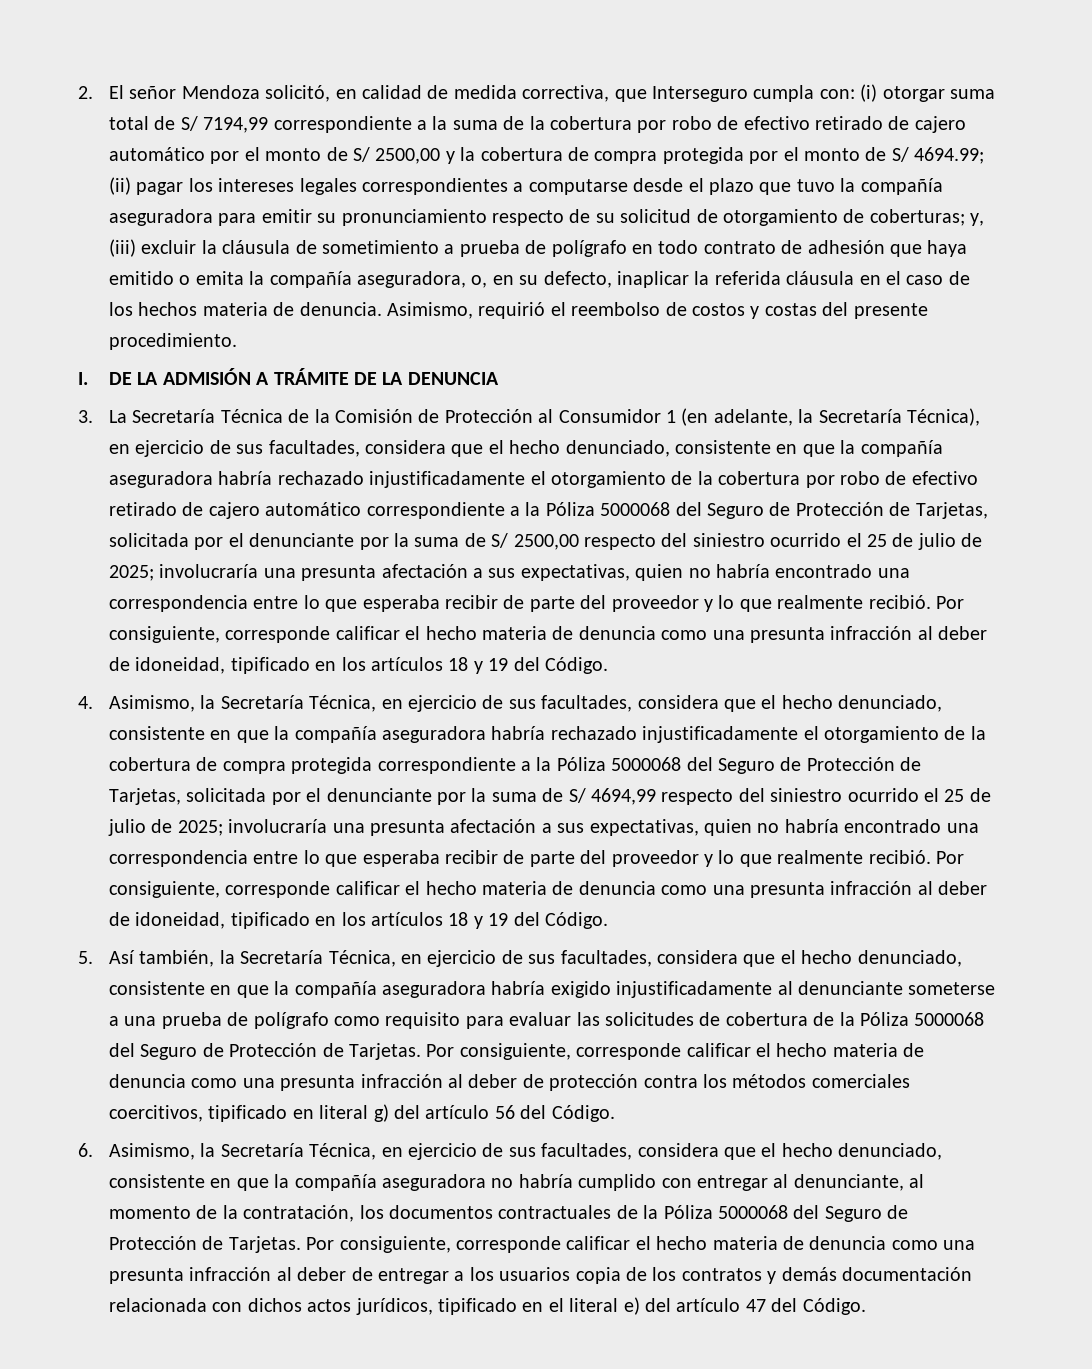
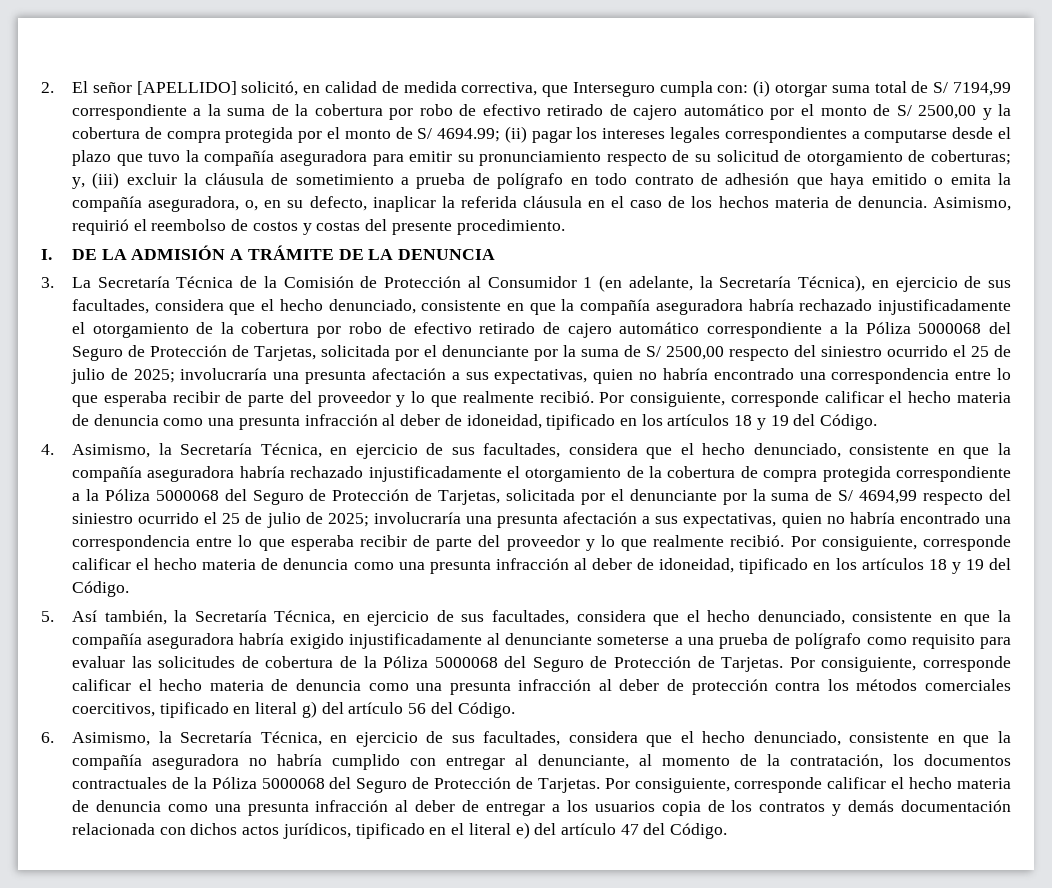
- 2. El señor Mendoza solicitó, en calidad de medida correctiva, que Interseguro cumpla con:
+ 2. El señor [APELLIDO] solicitó, en calidad de medida correctiva, que Interseguro cumpla con:

